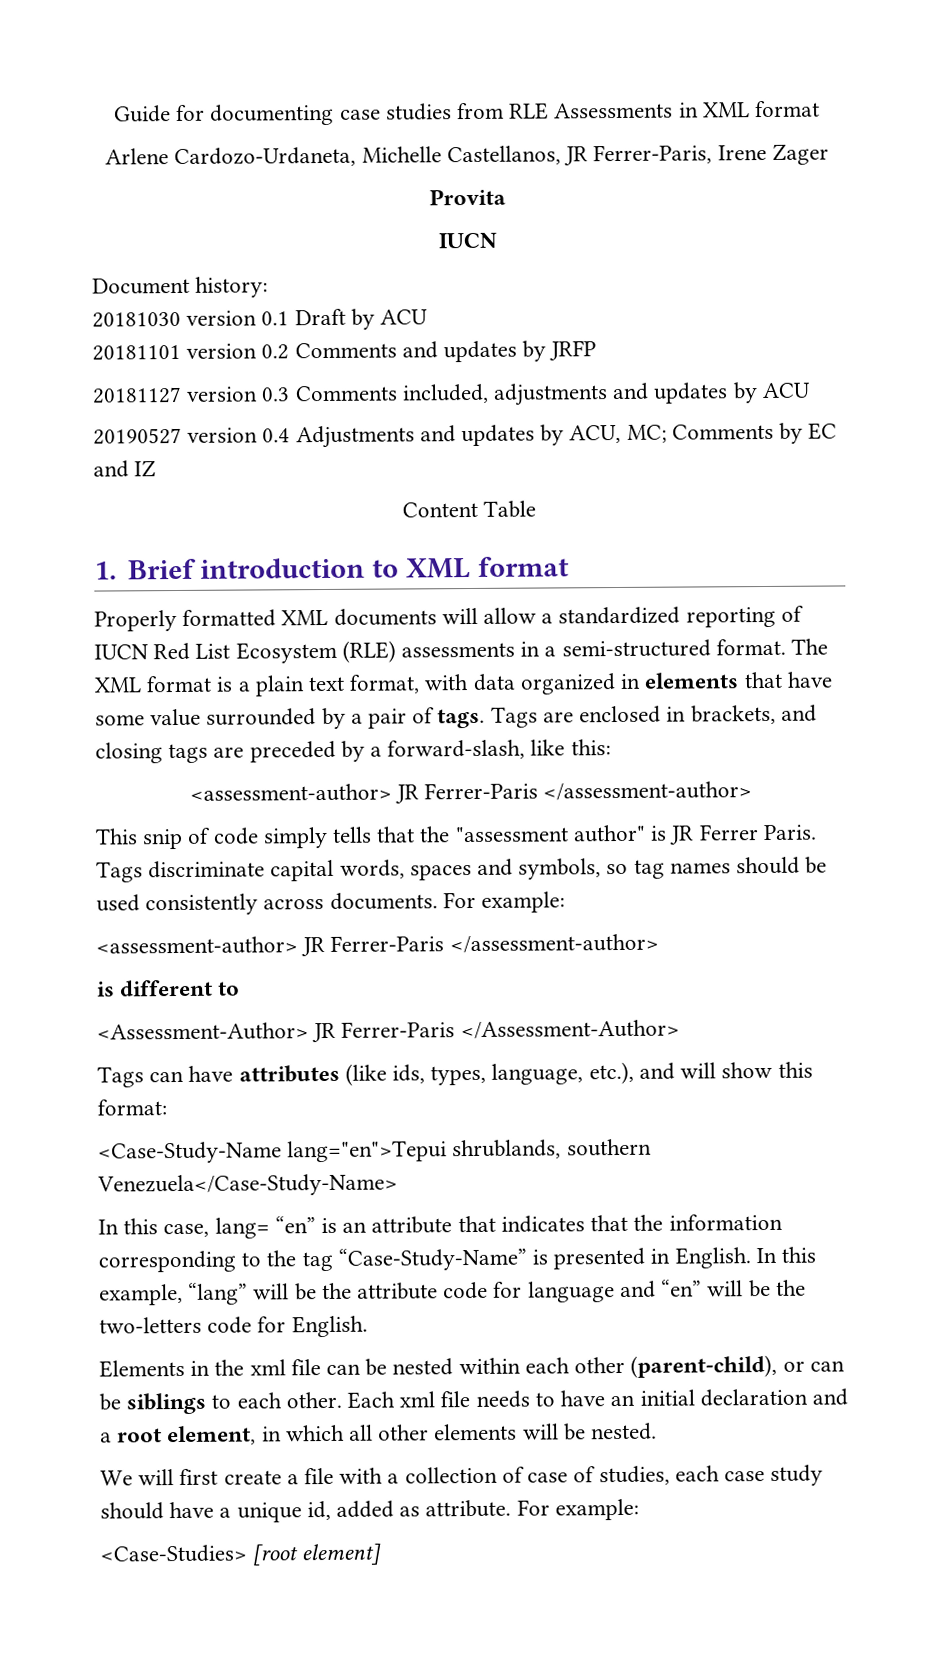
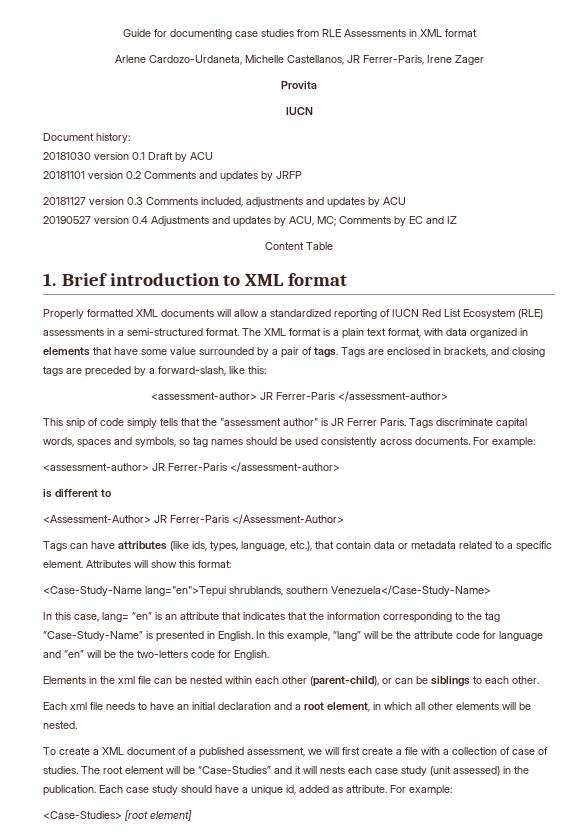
- Tags can have attributes (like ids, types, language, etc.), and will show this format:
+ Tags can have attributes (like ids, types, language, etc.), that contain data or metadata related to a specific element. Attributes will show this format:
- Elements in the xml file can be nested within each other (parent-child), or can be siblings to each other. Each xml file needs to have an initial declaration and a root element, in which all other elements will be nested.
+ Elements in the xml file can be nested within each other (parent-child), or can be siblings to each other.
+ Each xml file needs to have an initial declaration and a root element, in which all other elements will be nested.
- We will first create a file with a collection of case of studies, each case study should have a unique id, added as attribute.
+ To create a XML document of a published assessment, we will first create a file with a collection of case of studies. The root element will be “Case-Studies” and it will nests each case study (unit assessed) in the publication. Each case study should have a unique id, added as attribute.

